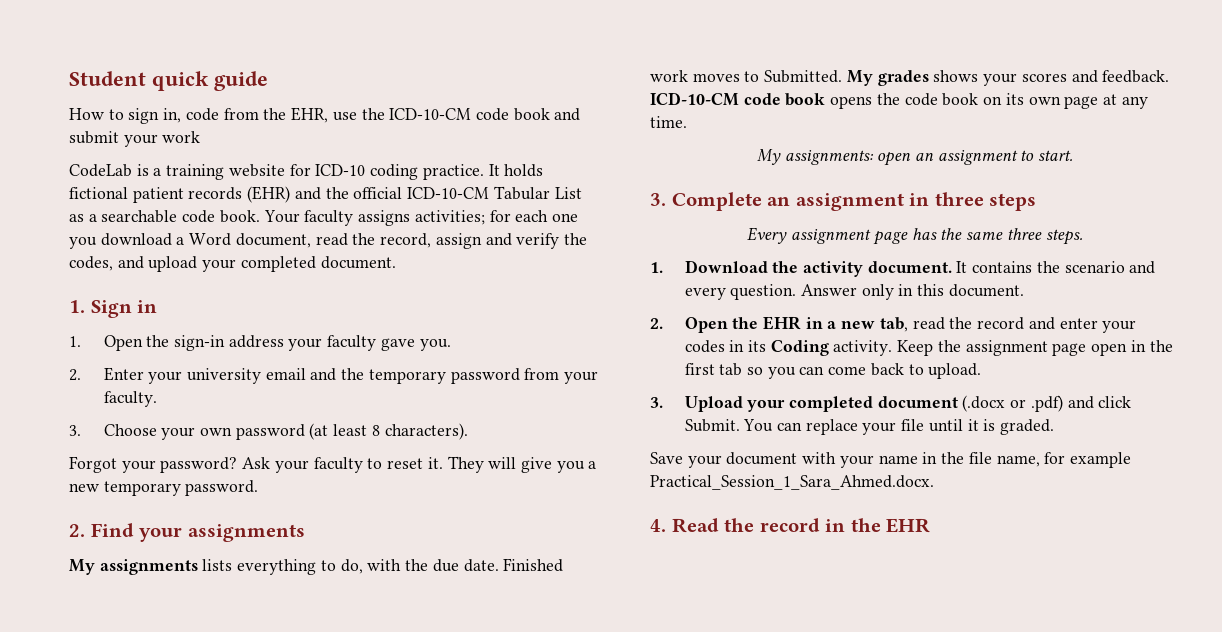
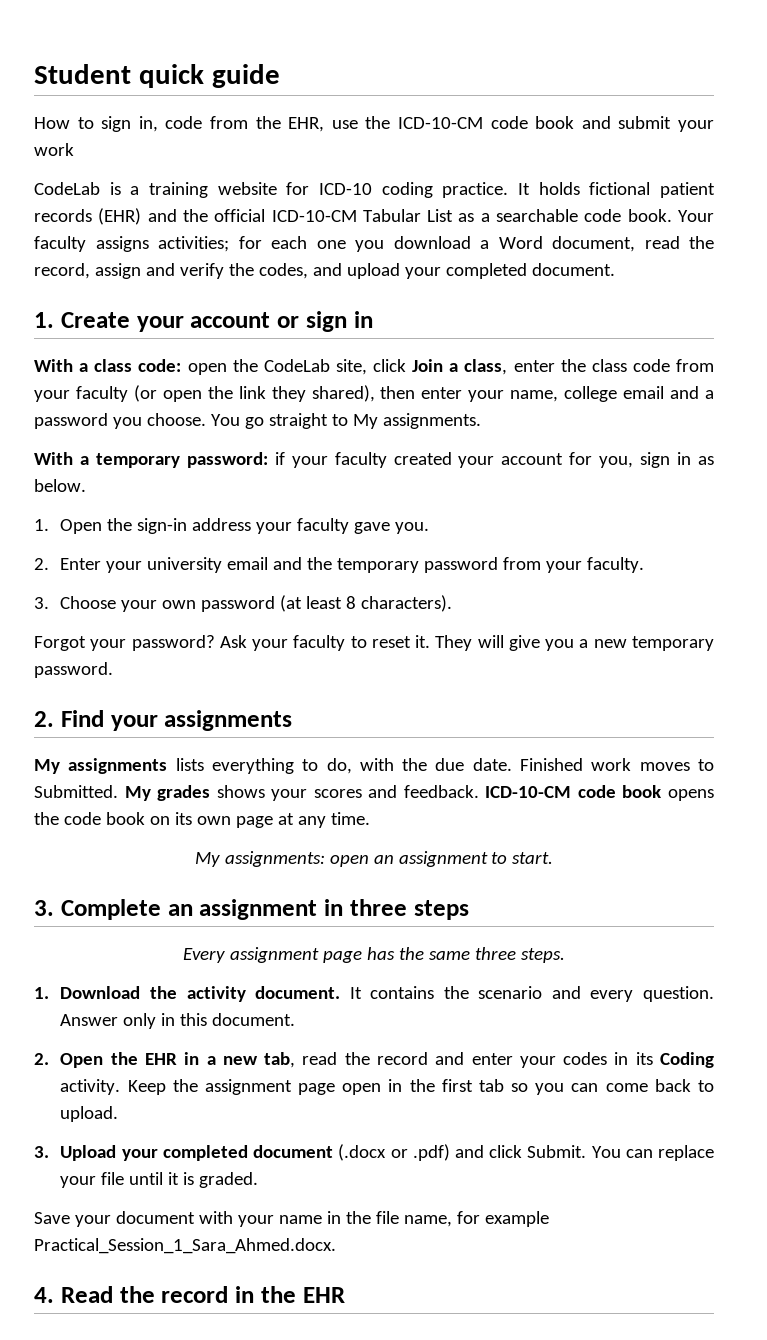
- 1. Sign in
+ 1. Create your account or sign in
+ With a class code: open the CodeLab site, click Join a class, enter the class code from your faculty (or open the link they shared), then enter your name, college email and a password you choose. You go straight to My assignments.
+ With a temporary password: if your faculty created your account for you, sign in as below.

